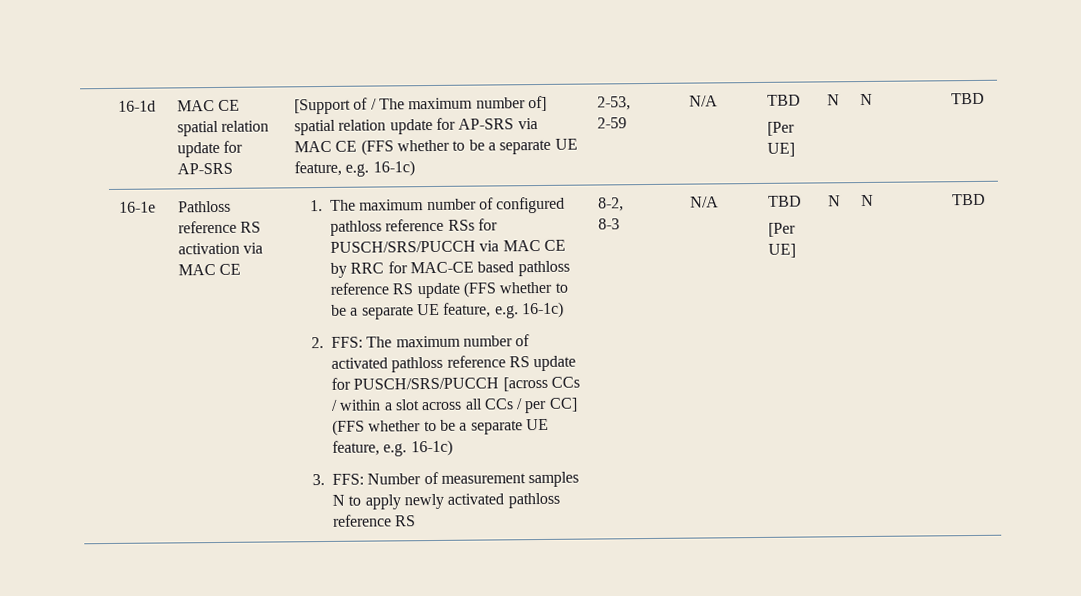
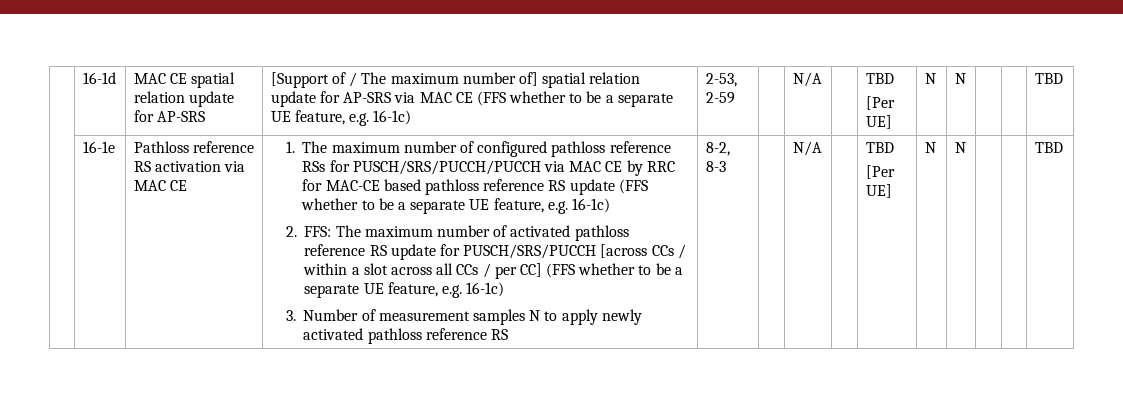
- 1. The maximum number of configured pathloss reference RSs for PUSCH/SRS/PUCCH via MAC CE by RRC for MAC-CE based pathloss reference RS update (FFS whether to be a separate UE feature, e.g. 16-1c)
+ 1. The maximum number of configured pathloss reference RSs for PUSCH/SRS/PUCCH/PUCCH via MAC CE by RRC for MAC-CE based pathloss reference RS update (FFS whether to be a separate UE feature, e.g. 16-1c)
- 3. FFS: Number of measurement samples N to apply newly activated pathloss reference RS
+ 3. Number of measurement samples N to apply newly activated pathloss reference RS

